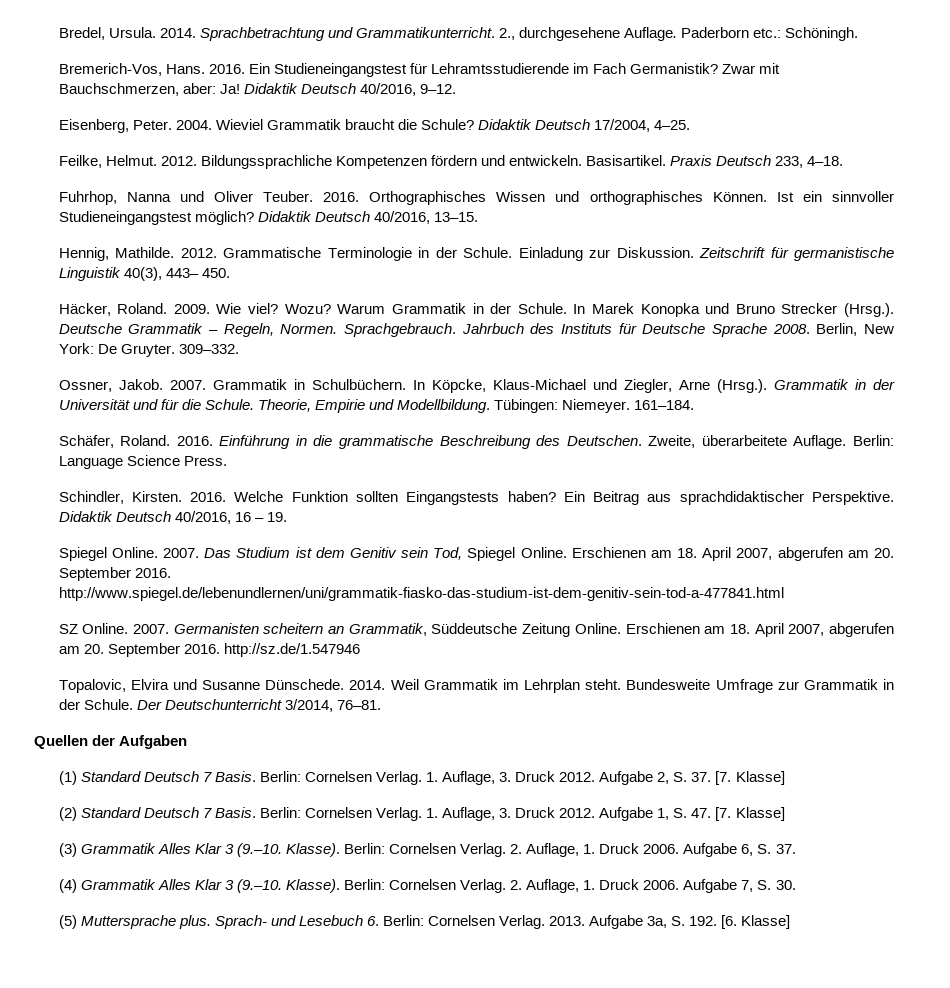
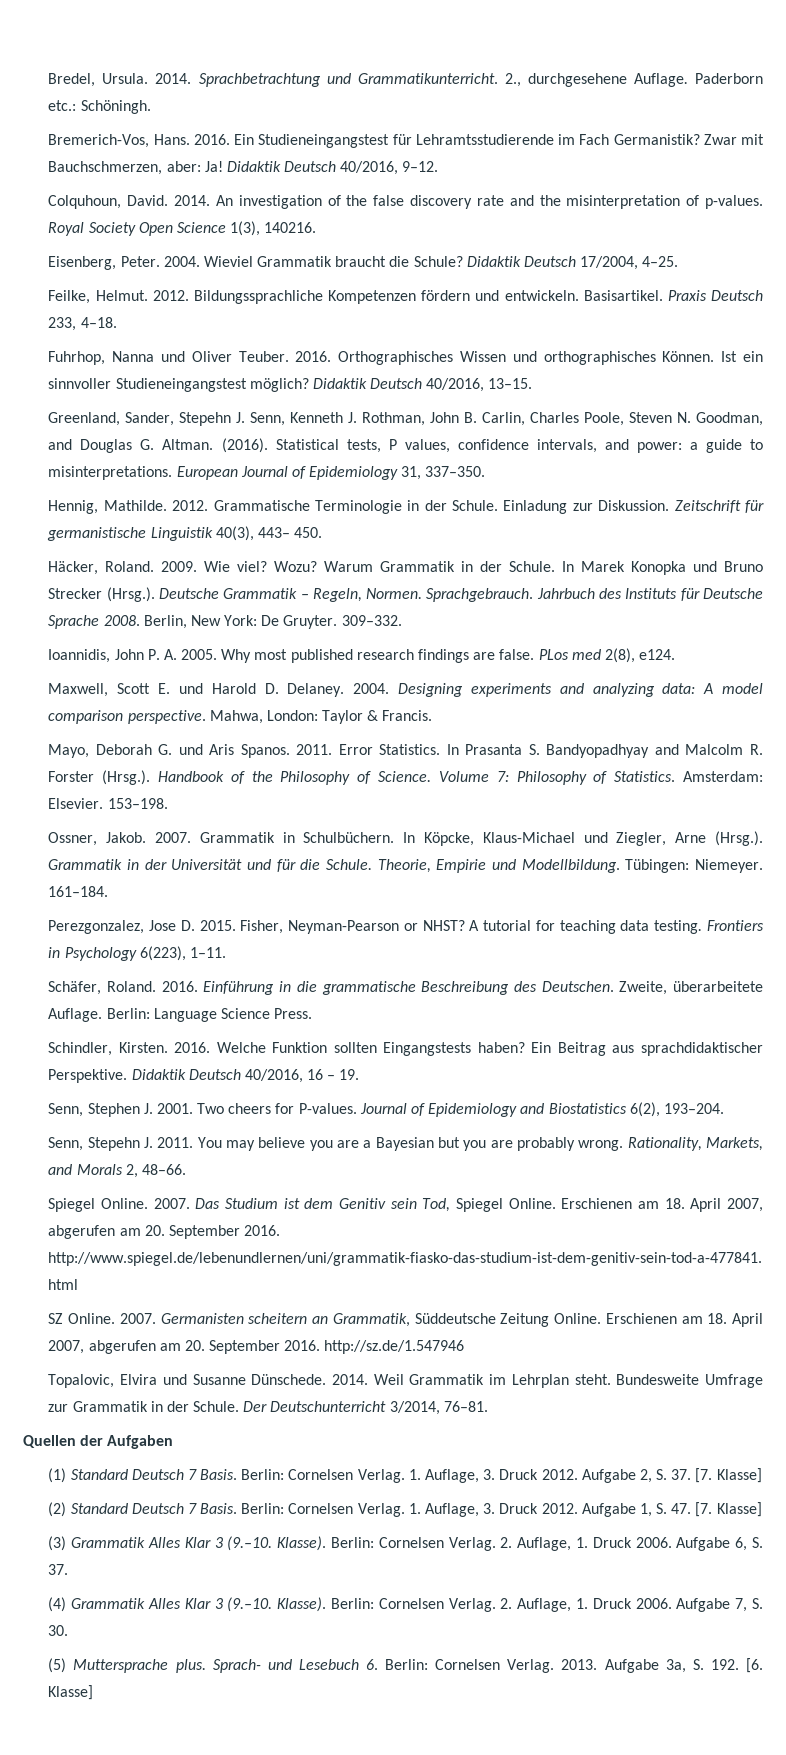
+ Colquhoun, David. 2014. An investigation of the false discovery rate and the misinterpretation of p-values. Royal Society Open Science 1(3), 140216.
+ Greenland, Sander, Stepehn J. Senn, Kenneth J. Rothman, John B. Carlin, Charles Poole, Steven N. Goodman, and Douglas G. Altman. (2016). Statistical tests, P values, confidence intervals, and power: a guide to misinterpretations. European Journal of Epidemiology 31, 337–350.
+ Ioannidis, John P. A. 2005. Why most published research findings are false. PLos med 2(8), e124.
+ Maxwell, Scott E. und Harold D. Delaney. 2004. Designing experiments and analyzing data: A model comparison perspective. Mahwa, London: Taylor & Francis.
+ Mayo, Deborah G. und Aris Spanos. 2011. Error Statistics. In Prasanta S. Bandyopadhyay and Malcolm R. Forster (Hrsg.). Handbook of the Philosophy of Science. Volume 7: Philosophy of Statistics. Amsterdam: Elsevier. 153–198.
+ Perezgonzalez, Jose D. 2015. Fisher, Neyman-Pearson or NHST? A tutorial for teaching data testing. Frontiers in Psychology 6(223), 1–11.
+ Senn, Stephen J. 2001. Two cheers for P-values. Journal of Epidemiology and Biostatistics 6(2), 193–204.
+ Senn, Stepehn J. 2011. You may believe you are a Bayesian but you are probably wrong. Rationality, Markets, and Morals 2, 48–66.

